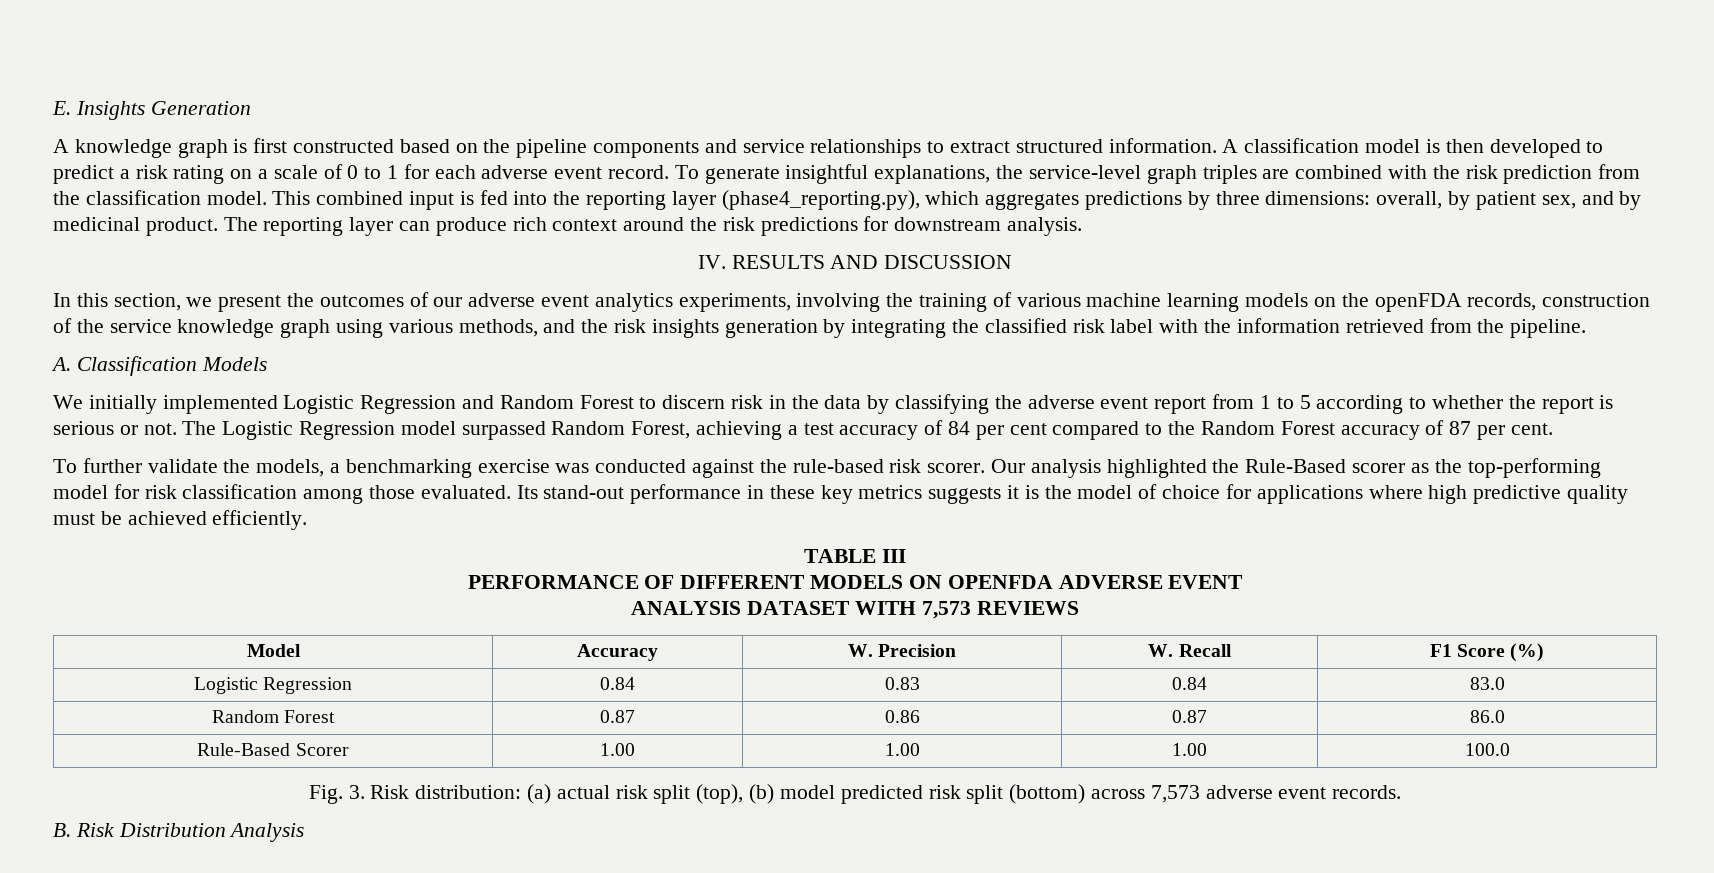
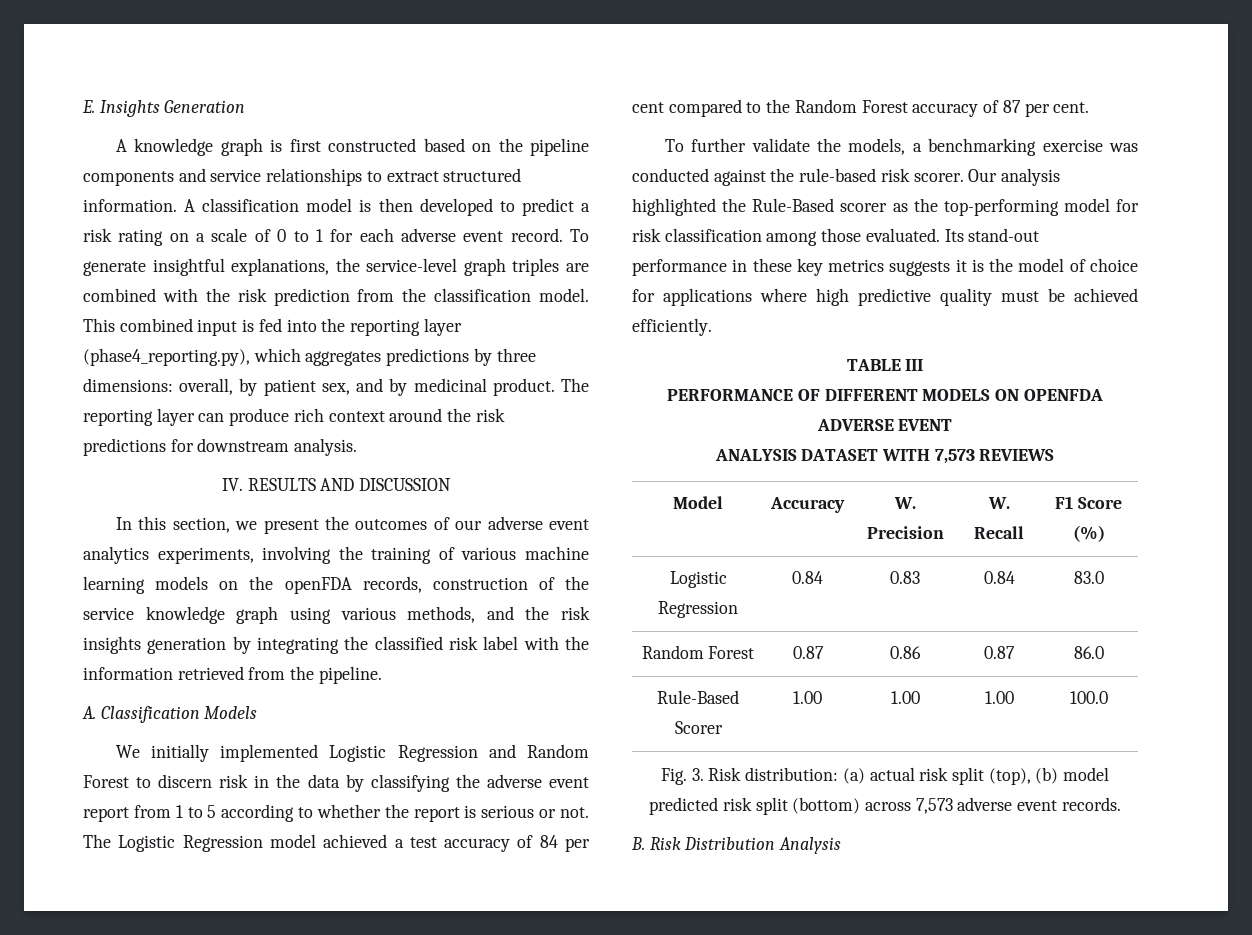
- The Logistic Regression model surpassed Random Forest, achieving a test accuracy of 84 per cent compared to the Random Forest accuracy of 87 per cent.
+ The Logistic Regression model achieved a test accuracy of 84 per cent compared to the Random Forest accuracy of 87 per cent.

